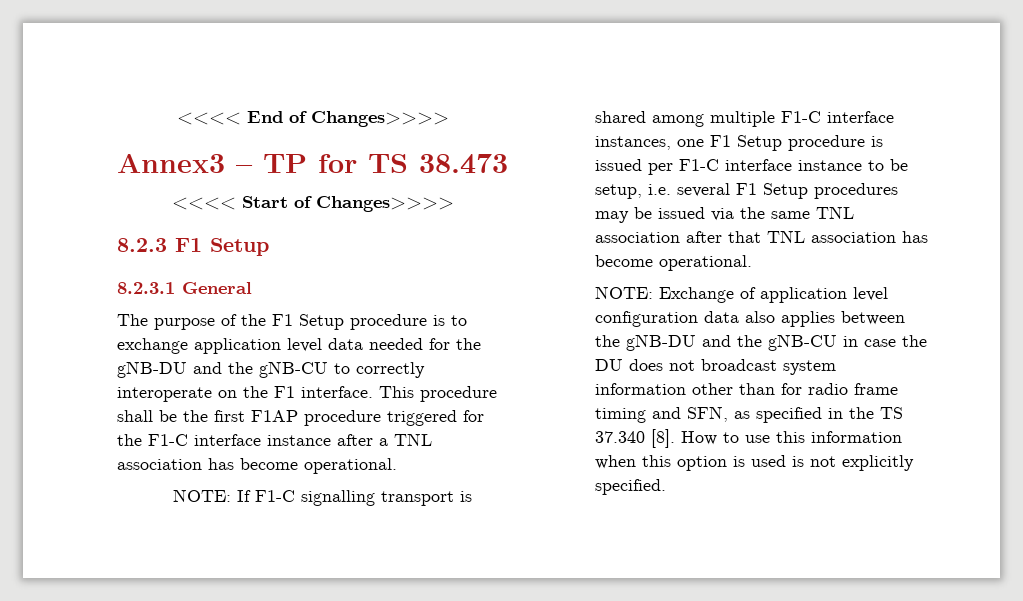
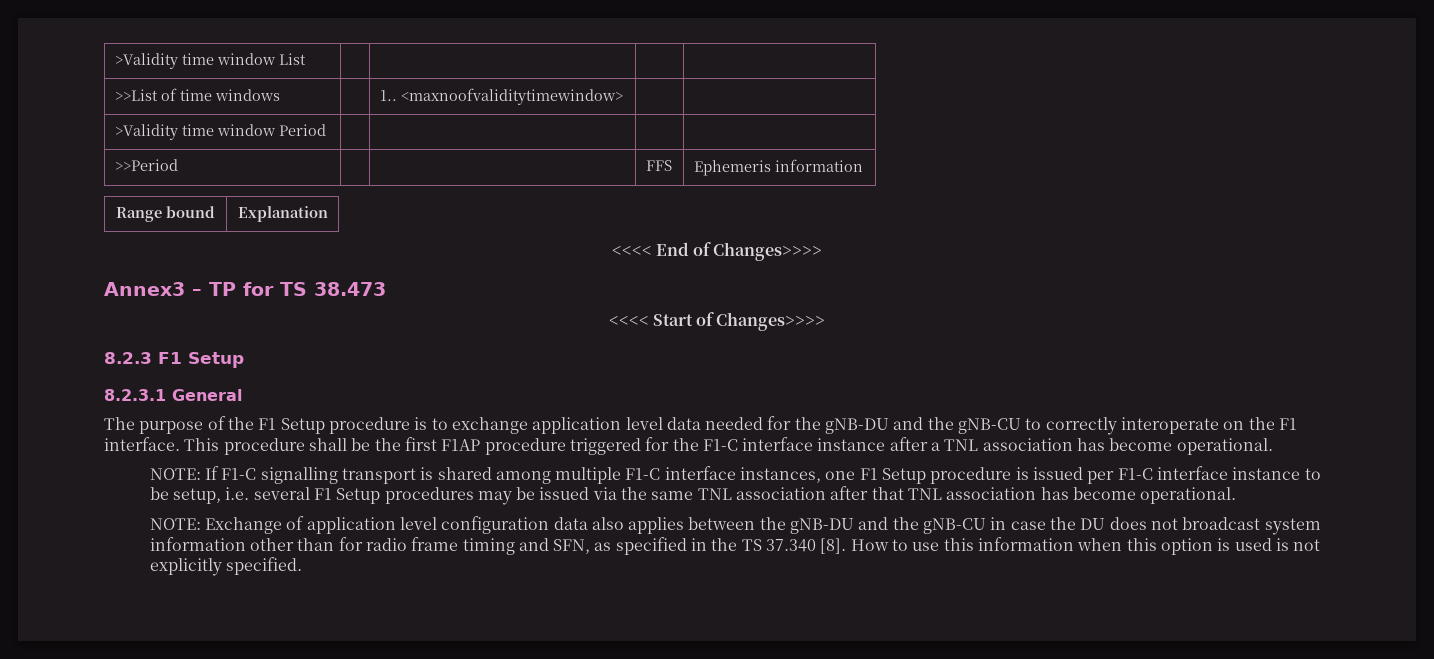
+ >Validity time window List | | | |
+ >>List of time windows | | 1.. <maxnoofvaliditytimewindow> | |
+ >Validity time window Period | | | |
+ >>Period | | | FFS | Ephemeris information
+ Range bound | Explanation

